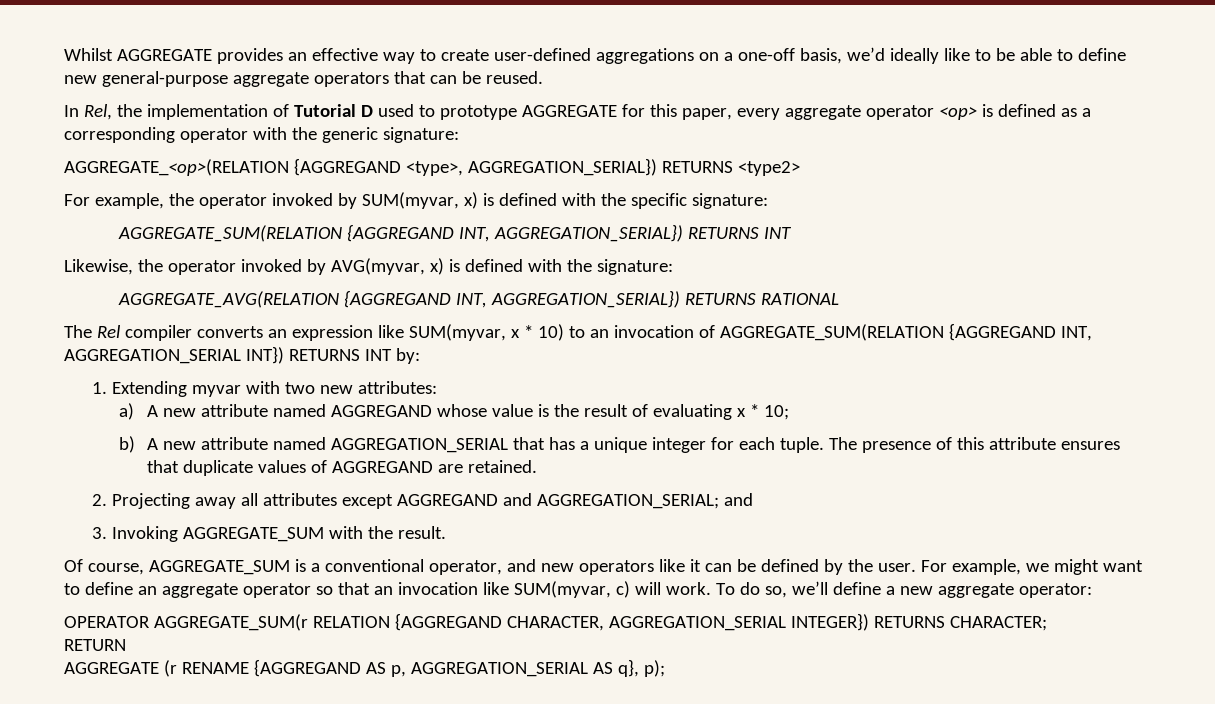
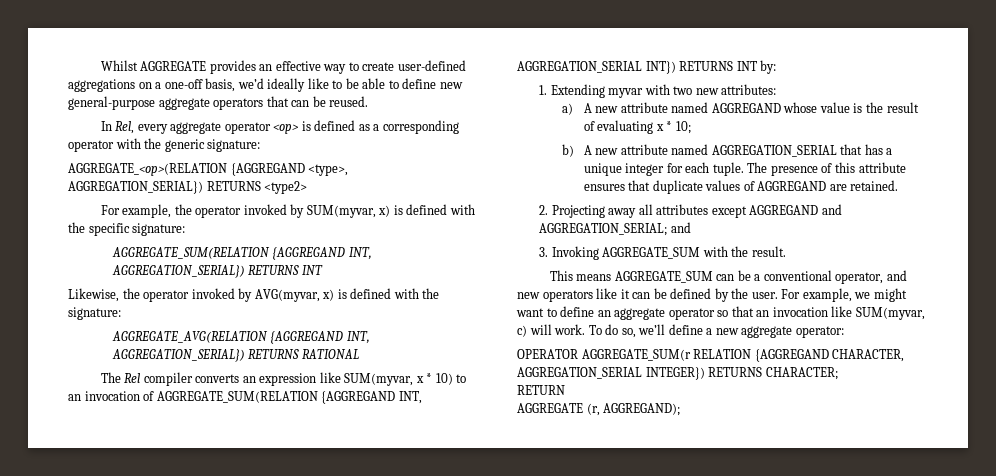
- In Rel, the implementation of Tutorial D used to prototype AGGREGATE for this paper, every aggregate operator <op> is defined as a corresponding operator with the generic signature:
+ In Rel, every aggregate operator <op> is defined as a corresponding operator with the generic signature:
- Of course, AGGREGATE_SUM is a conventional operator, and new operators like it can be defined by the user.
+ This means AGGREGATE_SUM can be a conventional operator, and new operators like it can be defined by the user.
- AGGREGATE (r RENAME {AGGREGAND AS p, AGGREGATION_SERIAL AS q}, p);
+ AGGREGATE (r, AGGREGAND);

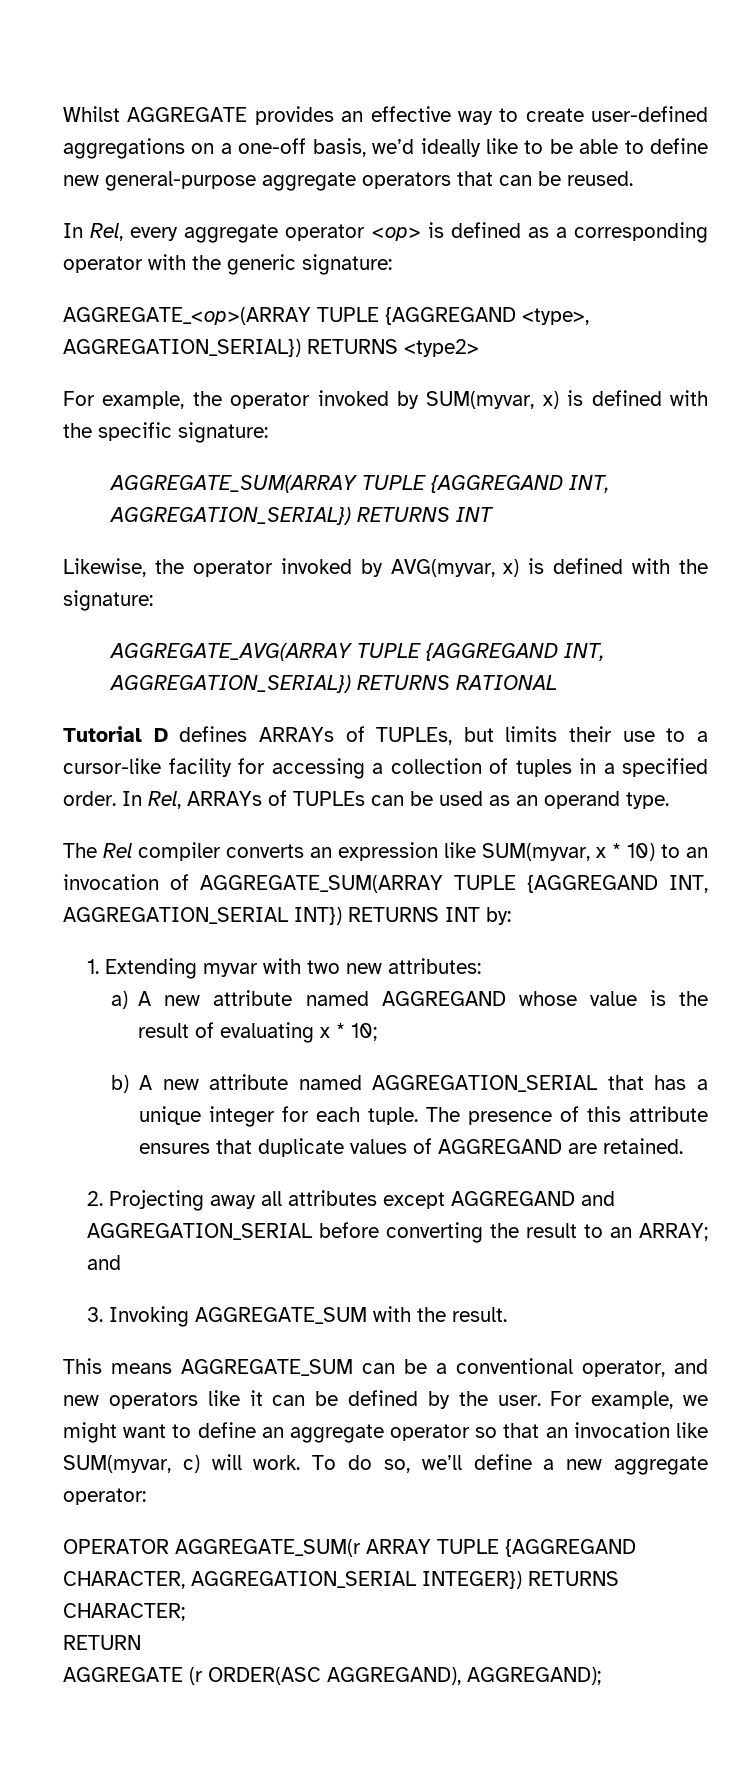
- AGGREGATE_<op>(RELATION {AGGREGAND <type>, AGGREGATION_SERIAL}) RETURNS <type2>
+ AGGREGATE_<op>(ARRAY TUPLE {AGGREGAND <type>, AGGREGATION_SERIAL}) RETURNS <type2>
- AGGREGATE_SUM(RELATION {AGGREGAND INT, AGGREGATION_SERIAL}) RETURNS INT
+ AGGREGATE_SUM(ARRAY TUPLE {AGGREGAND INT, AGGREGATION_SERIAL}) RETURNS INT
- AGGREGATE_AVG(RELATION {AGGREGAND INT, AGGREGATION_SERIAL}) RETURNS RATIONAL
+ AGGREGATE_AVG(ARRAY TUPLE {AGGREGAND INT, AGGREGATION_SERIAL}) RETURNS RATIONAL
+ Tutorial D defines ARRAYs of TUPLEs, but limits their use to a cursor-like facility for accessing a collection of tuples in a specified order. In Rel, ARRAYs of TUPLEs can be used as an operand type.
- The Rel compiler converts an expression like SUM(myvar, x * 10) to an invocation of AGGREGATE_SUM(RELATION {AGGREGAND INT, AGGREGATION_SERIAL INT}) RETURNS INT by:
+ The Rel compiler converts an expression like SUM(myvar, x * 10) to an invocation of AGGREGATE_SUM(ARRAY TUPLE {AGGREGAND INT, AGGREGATION_SERIAL INT}) RETURNS INT by:
- 2. Projecting away all attributes except AGGREGAND and AGGREGATION_SERIAL; and
+ 2. Projecting away all attributes except AGGREGAND and AGGREGATION_SERIAL before converting the result to an ARRAY; and
- OPERATOR AGGREGATE_SUM(r RELATION {AGGREGAND CHARACTER, AGGREGATION_SERIAL INTEGER}) RETURNS CHARACTER;
+ OPERATOR AGGREGATE_SUM(r ARRAY TUPLE {AGGREGAND CHARACTER, AGGREGATION_SERIAL INTEGER}) RETURNS CHARACTER;
- AGGREGATE (r, AGGREGAND);
+ AGGREGATE (r ORDER(ASC AGGREGAND), AGGREGAND);

